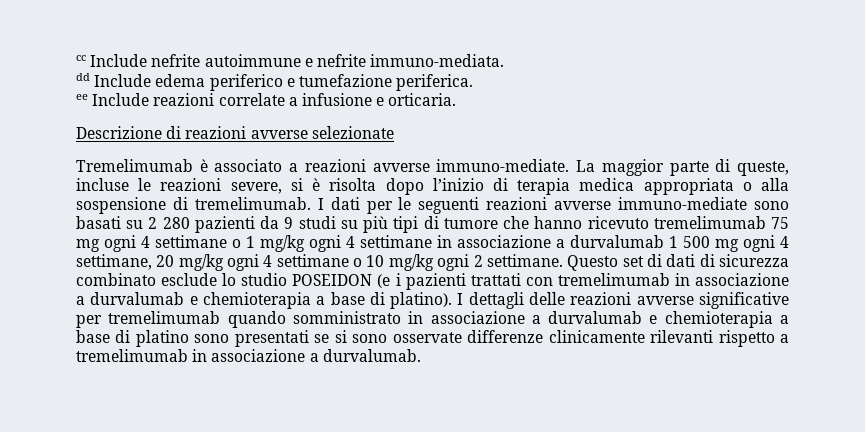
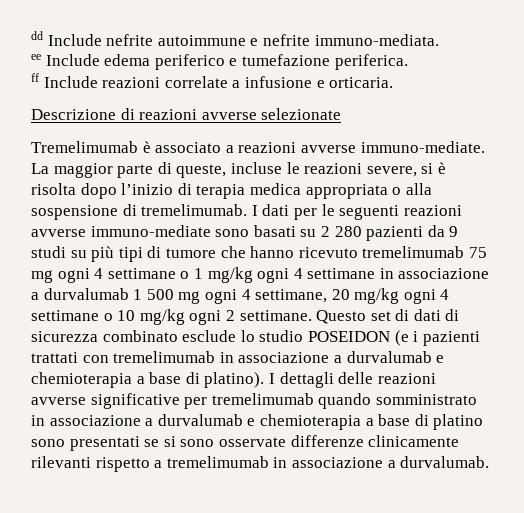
- cc Include nefrite autoimmune e nefrite immuno-mediata.
+ dd Include nefrite autoimmune e nefrite immuno-mediata.
- dd Include edema periferico e tumefazione periferica.
+ ee Include edema periferico e tumefazione periferica.
- ee Include reazioni correlate a infusione e orticaria.
+ ff Include reazioni correlate a infusione e orticaria.

